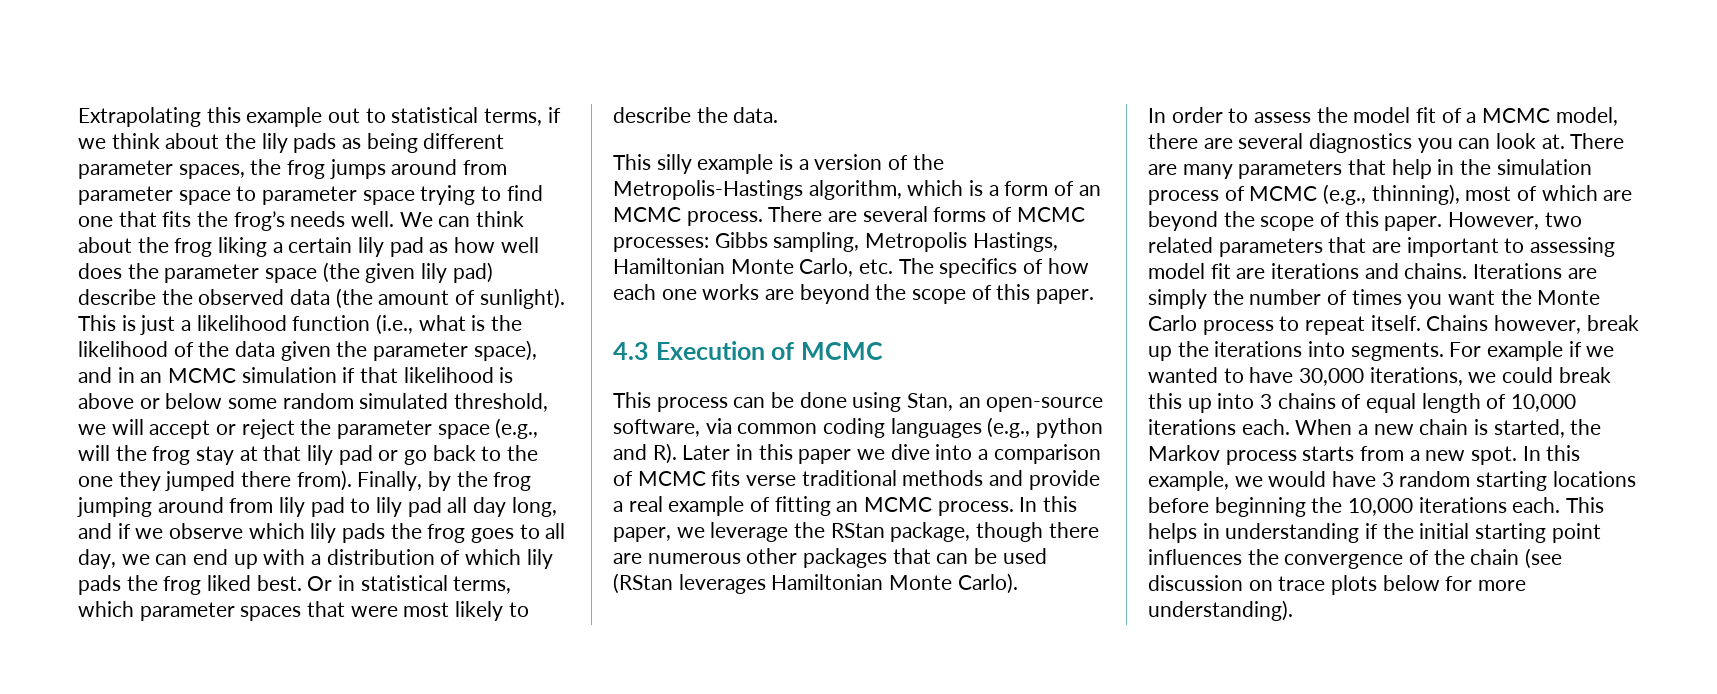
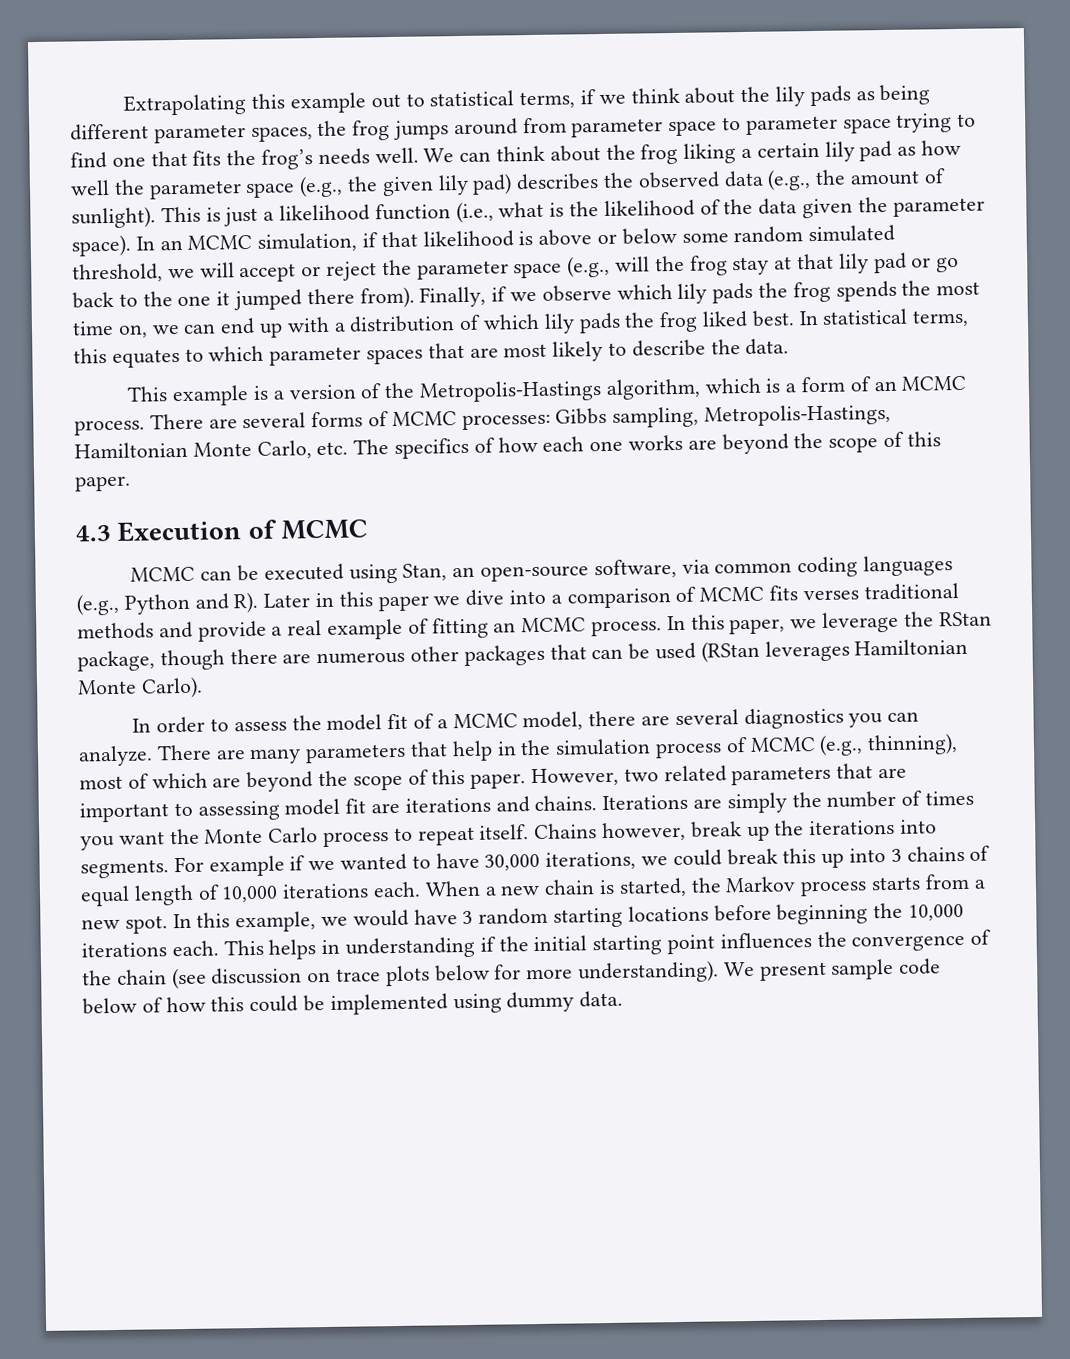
- We can think about the frog liking a certain lily pad as how well does the parameter space (the given lily pad) describe the observed data (the amount of sunlight).
+ We can think about the frog liking a certain lily pad as how well the parameter space (e.g., the given lily pad) describes the observed data (e.g., the amount of sunlight).
- This is just a likelihood function (i.e., what is the likelihood of the data given the parameter space), and in an MCMC simulation if that likelihood is above or below some random simulated threshold, we will accept or reject the parameter space (e.g., will the frog stay at that lily pad or go back to the one they jumped there from).
+ This is just a likelihood function (i.e., what is the likelihood of the data given the parameter space). In an MCMC simulation, if that likelihood is above or below some random simulated threshold, we will accept or reject the parameter space (e.g., will the frog stay at that lily pad or go back to the one it jumped there from).
- Finally, by the frog jumping around from lily pad to lily pad all day long, and if we observe which lily pads the frog goes to all day, we can end up with a distribution of which lily pads the frog liked best.
+ Finally, if we observe which lily pads the frog spends the most time on, we can end up with a distribution of which lily pads the frog liked best.
- Or in statistical terms, which parameter spaces that were most likely to describe the data.
+ In statistical terms, this equates to which parameter spaces that are most likely to describe the data.
- This silly example is a version of the Metropolis-Hastings algorithm, which is a form of an MCMC process.
+ This example is a version of the Metropolis-Hastings algorithm, which is a form of an MCMC process.
- There are several forms of MCMC processes: Gibbs sampling, Metropolis Hastings, Hamiltonian Monte Carlo, etc. The specifics of how each one works are beyond the scope of this paper.
+ There are several forms of MCMC processes: Gibbs sampling, Metropolis-Hastings, Hamiltonian Monte Carlo, etc. The specifics of how each one works are beyond the scope of this paper.
- This process can be done using Stan, an open-source software, via common coding languages (e.g., python and R). Later in this paper we dive into a comparison of MCMC fits verse traditional methods and provide a real example of fitting an MCMC process.
+ MCMC can be executed using Stan, an open-source software, via common coding languages (e.g., Python and R). Later in this paper we dive into a comparison of MCMC fits verses traditional methods and provide a real example of fitting an MCMC process.
- In order to assess the model fit of a MCMC model, there are several diagnostics you can look at.
+ In order to assess the model fit of a MCMC model, there are several diagnostics you can analyze.
+ We present sample code below of how this could be implemented using dummy data.

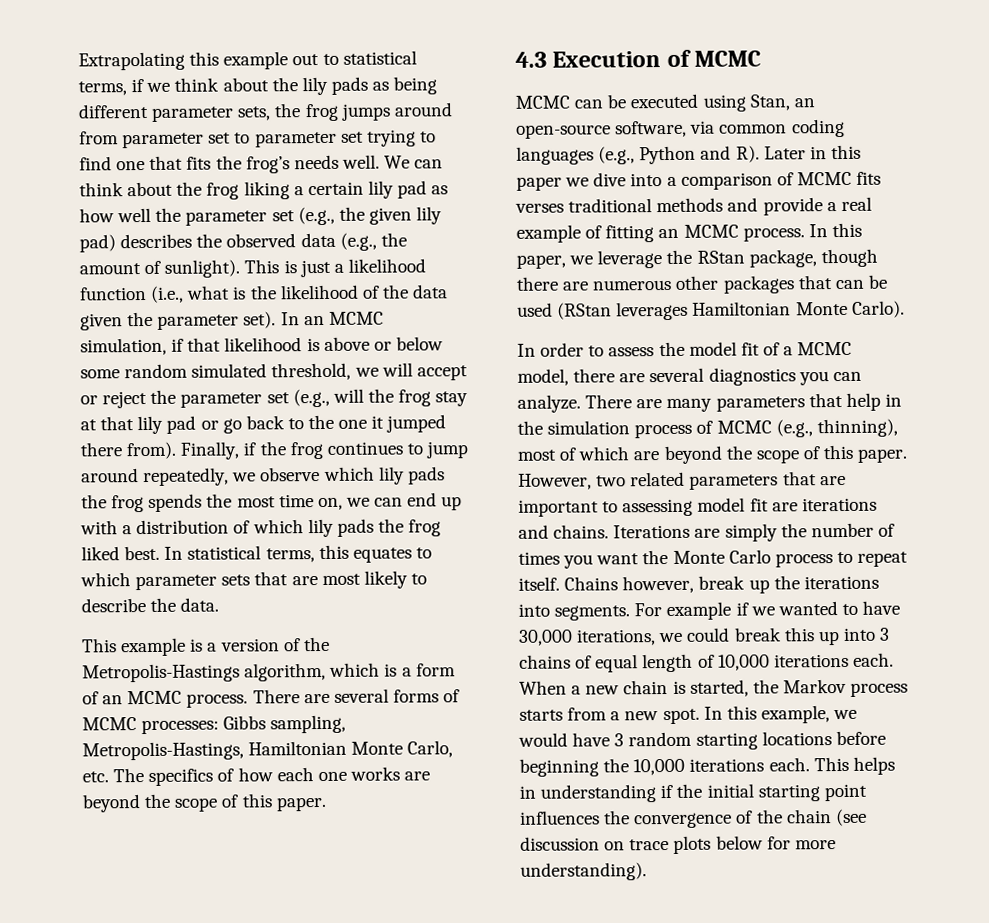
- Extrapolating this example out to statistical terms, if we think about the lily pads as being different parameter spaces, the frog jumps around from parameter space to parameter space trying to find one that fits the frog’s needs well.
+ Extrapolating this example out to statistical terms, if we think about the lily pads as being different parameter sets, the frog jumps around from parameter set to parameter set trying to find one that fits the frog’s needs well.
- We can think about the frog liking a certain lily pad as how well the parameter space (e.g., the given lily pad) describes the observed data (e.g., the amount of sunlight).
+ We can think about the frog liking a certain lily pad as how well the parameter set (e.g., the given lily pad) describes the observed data (e.g., the amount of sunlight).
- This is just a likelihood function (i.e., what is the likelihood of the data given the parameter space).
+ This is just a likelihood function (i.e., what is the likelihood of the data given the parameter set).
- In an MCMC simulation, if that likelihood is above or below some random simulated threshold, we will accept or reject the parameter space (e.g., will the frog stay at that lily pad or go back to the one it jumped there from).
+ In an MCMC simulation, if that likelihood is above or below some random simulated threshold, we will accept or reject the parameter set (e.g., will the frog stay at that lily pad or go back to the one it jumped there from).
- Finally, if we observe which lily pads the frog spends the most time on, we can end up with a distribution of which lily pads the frog liked best.
+ Finally, if the frog continues to jump around repeatedly, we observe which lily pads the frog spends the most time on, we can end up with a distribution of which lily pads the frog liked best.
- In statistical terms, this equates to which parameter spaces that are most likely to describe the data.
+ In statistical terms, this equates to which parameter sets that are most likely to describe the data.
- We present sample code below of how this could be implemented using dummy data.

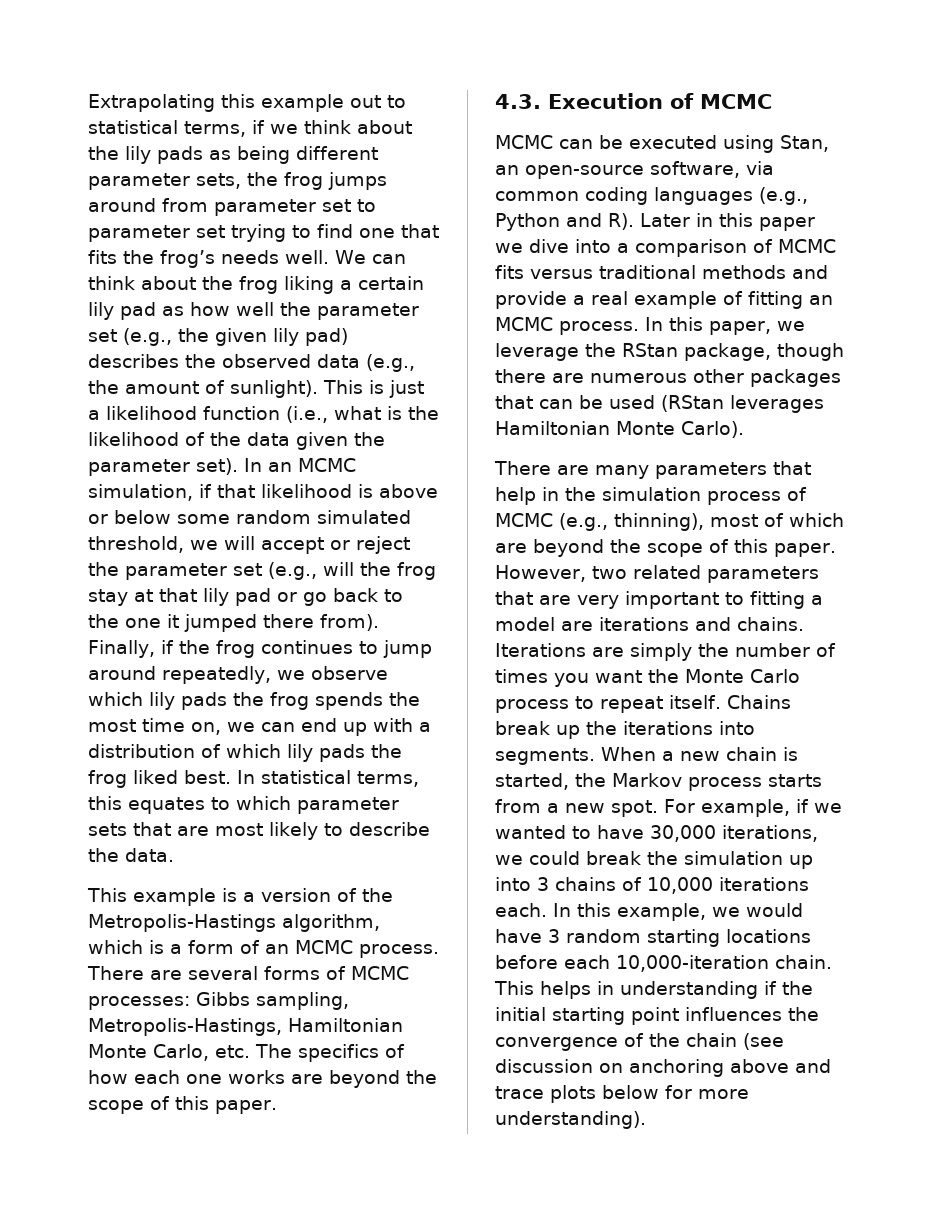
- 4.3 Execution of MCMC
+ 4.3. Execution of MCMC
- MCMC can be executed using Stan, an open-source software, via common coding languages (e.g., Python and R). Later in this paper we dive into a comparison of MCMC fits verses traditional methods and provide a real example of fitting an MCMC process.
+ MCMC can be executed using Stan, an open-source software, via common coding languages (e.g., Python and R). Later in this paper we dive into a comparison of MCMC fits versus traditional methods and provide a real example of fitting an MCMC process.
- In order to assess the model fit of a MCMC model, there are several diagnostics you can analyze.
- However, two related parameters that are important to assessing model fit are iterations and chains.
+ However, two related parameters that are very important to fitting a model are iterations and chains.
- Chains however, break up the iterations into segments.
+ Chains break up the iterations into segments.
- For example if we wanted to have 30,000 iterations, we could break this up into 3 chains of equal length of 10,000 iterations each.
+ For example, if we wanted to have 30,000 iterations, we could break the simulation up into 3 chains of 10,000 iterations each.
- In this example, we would have 3 random starting locations before beginning the 10,000 iterations each.
+ In this example, we would have 3 random starting locations before each 10,000-iteration chain.
- This helps in understanding if the initial starting point influences the convergence of the chain (see discussion on trace plots below for more understanding).
+ This helps in understanding if the initial starting point influences the convergence of the chain (see discussion on anchoring above and trace plots below for more understanding).

